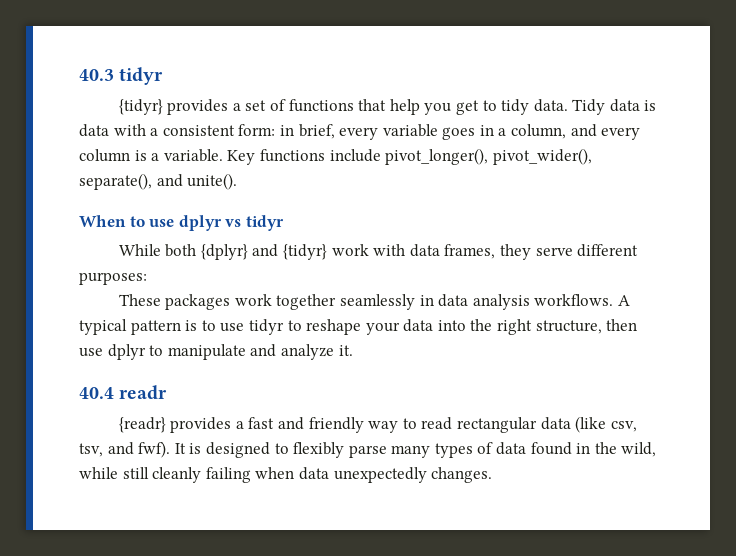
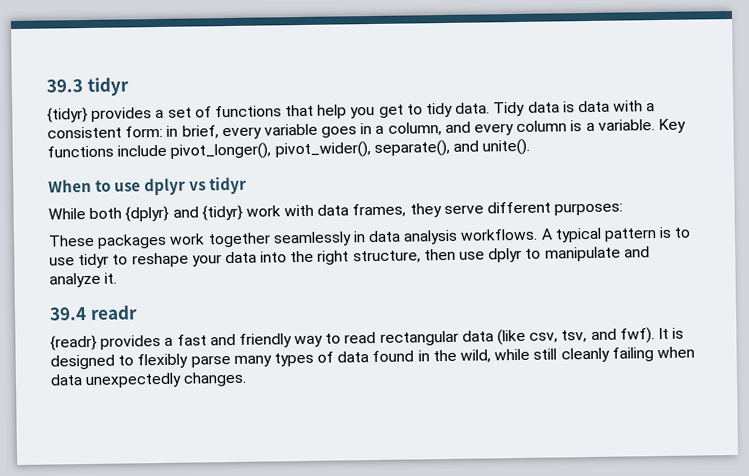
- 40.3 tidyr
+ 39.3 tidyr
- 40.4 readr
+ 39.4 readr

